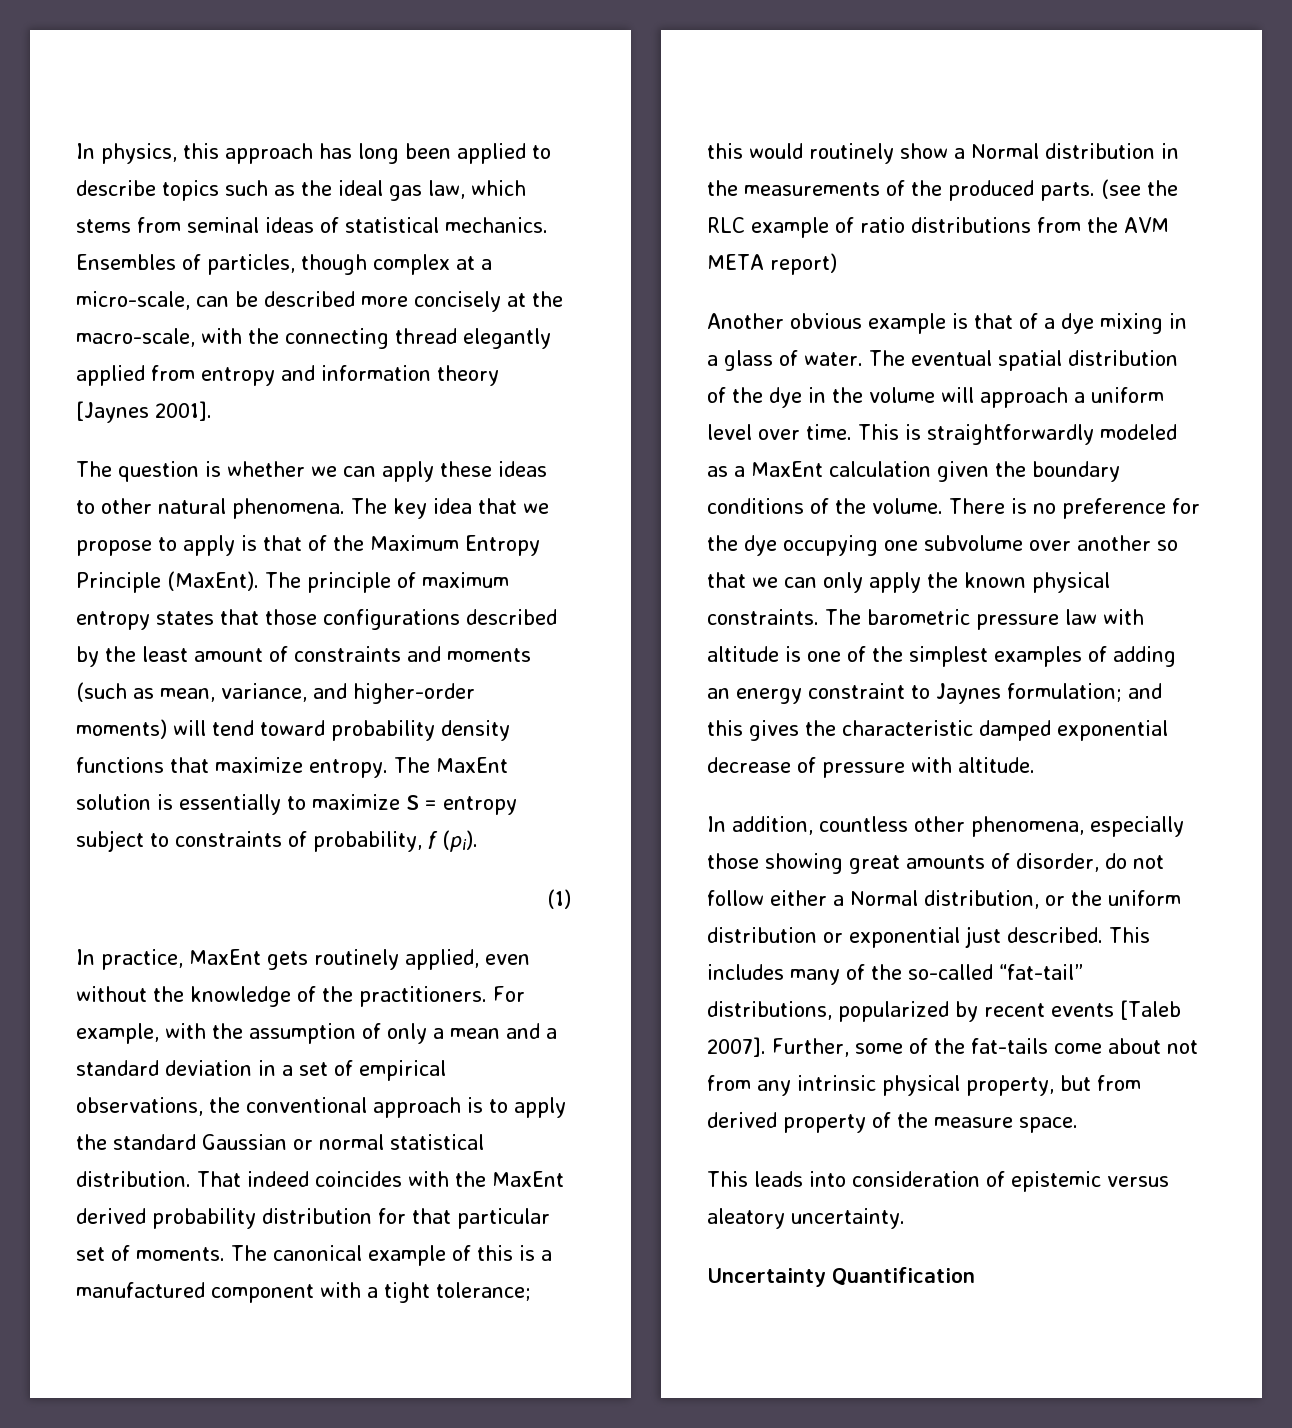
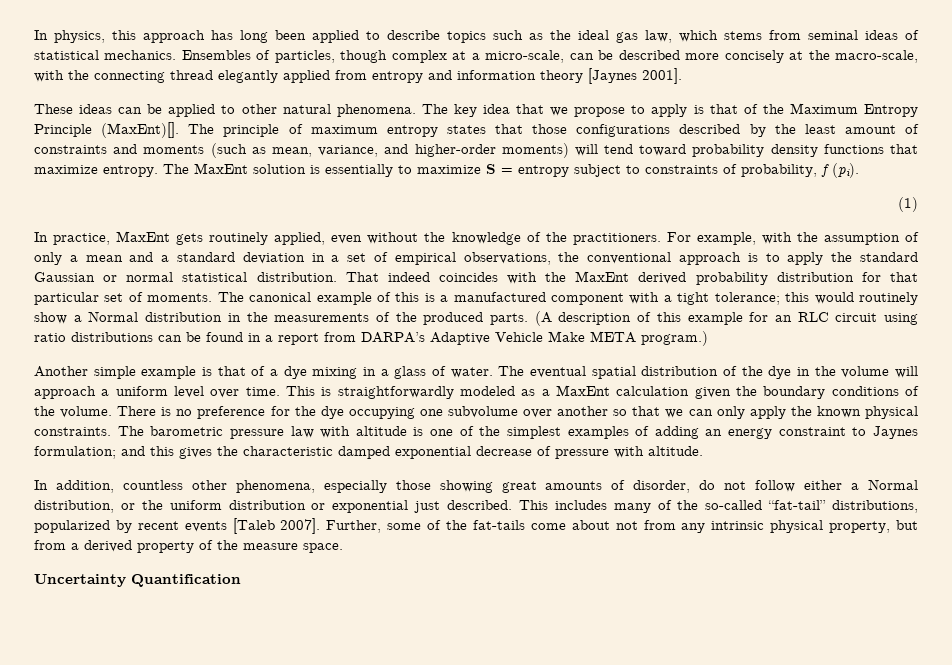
- The question is whether we can apply these ideas to other natural phenomena.
+ These ideas can be applied to other natural phenomena.
- The key idea that we propose to apply is that of the Maximum Entropy Principle (MaxEnt).
+ The key idea that we propose to apply is that of the Maximum Entropy Principle (MaxEnt)[].
- (see the RLC example of ratio distributions from the AVM META report)
+ (A description of this example for an RLC circuit using ratio distributions can be found in a report from DARPA’s Adaptive Vehicle Make META program.)
- Another obvious example is that of a dye mixing in a glass of water.
+ Another simple example is that of a dye mixing in a glass of water.
- Further, some of the fat-tails come about not from any intrinsic physical property, but from derived property of the measure space.
+ Further, some of the fat-tails come about not from any intrinsic physical property, but from a derived property of the measure space.
- This leads into consideration of epistemic versus aleatory uncertainty.

